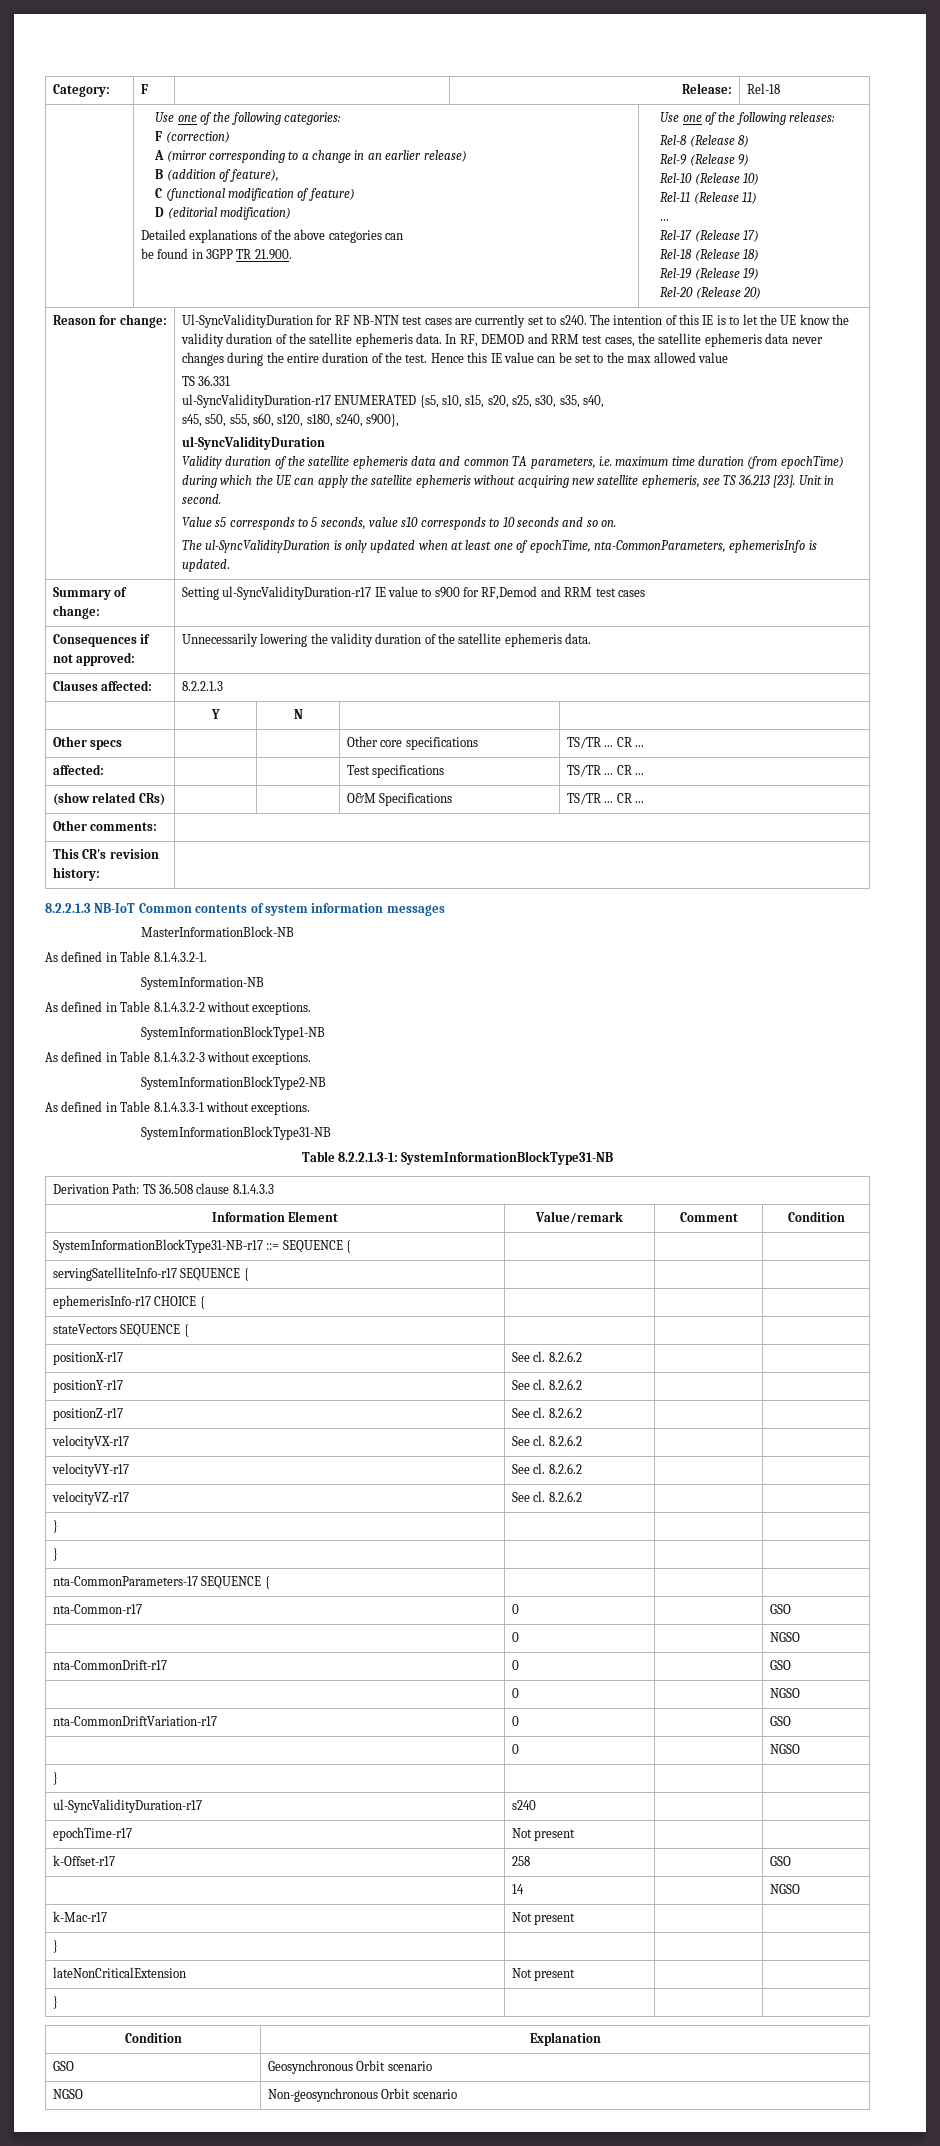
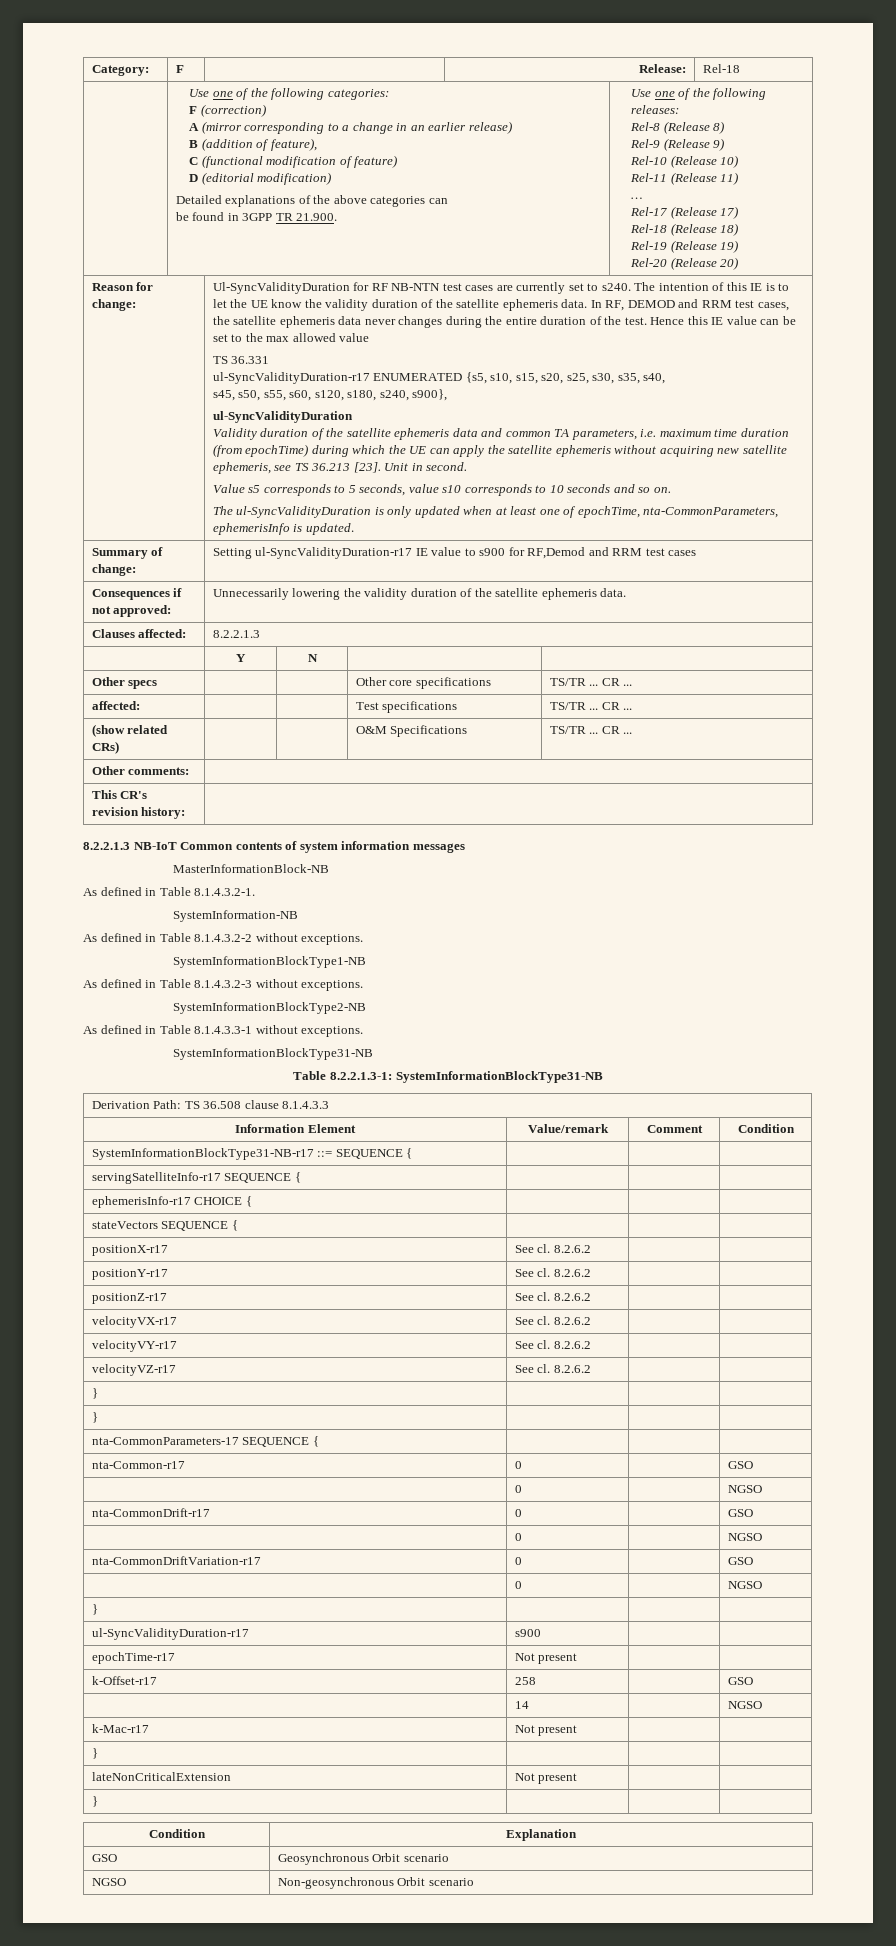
- ul-SyncValidityDuration-r17 | s240 | |
+ ul-SyncValidityDuration-r17 | s900 | |

